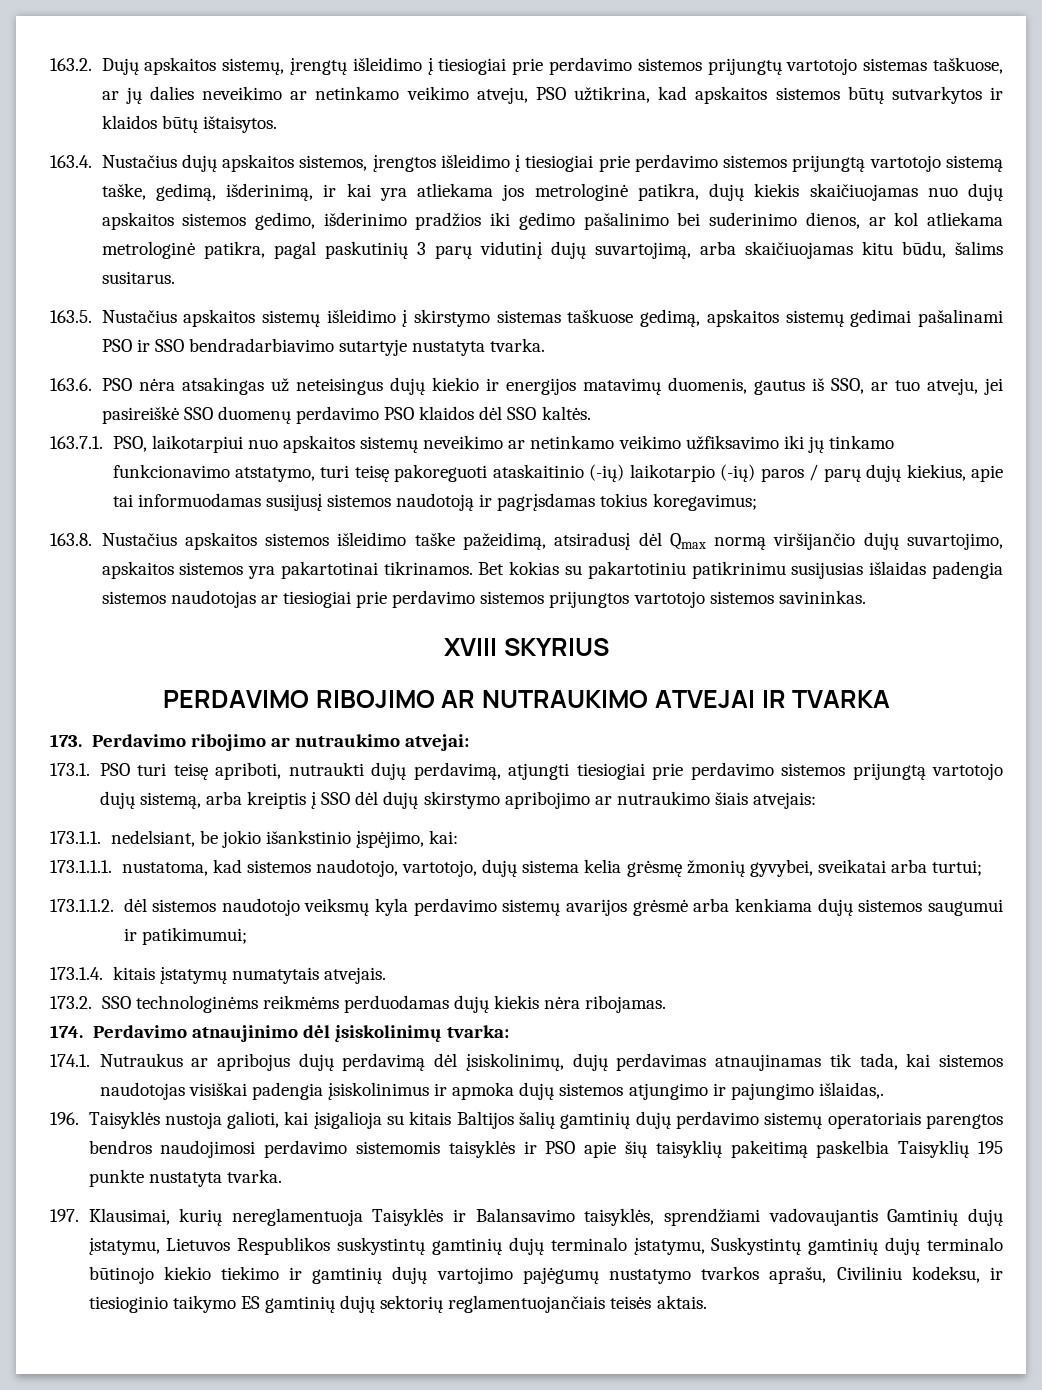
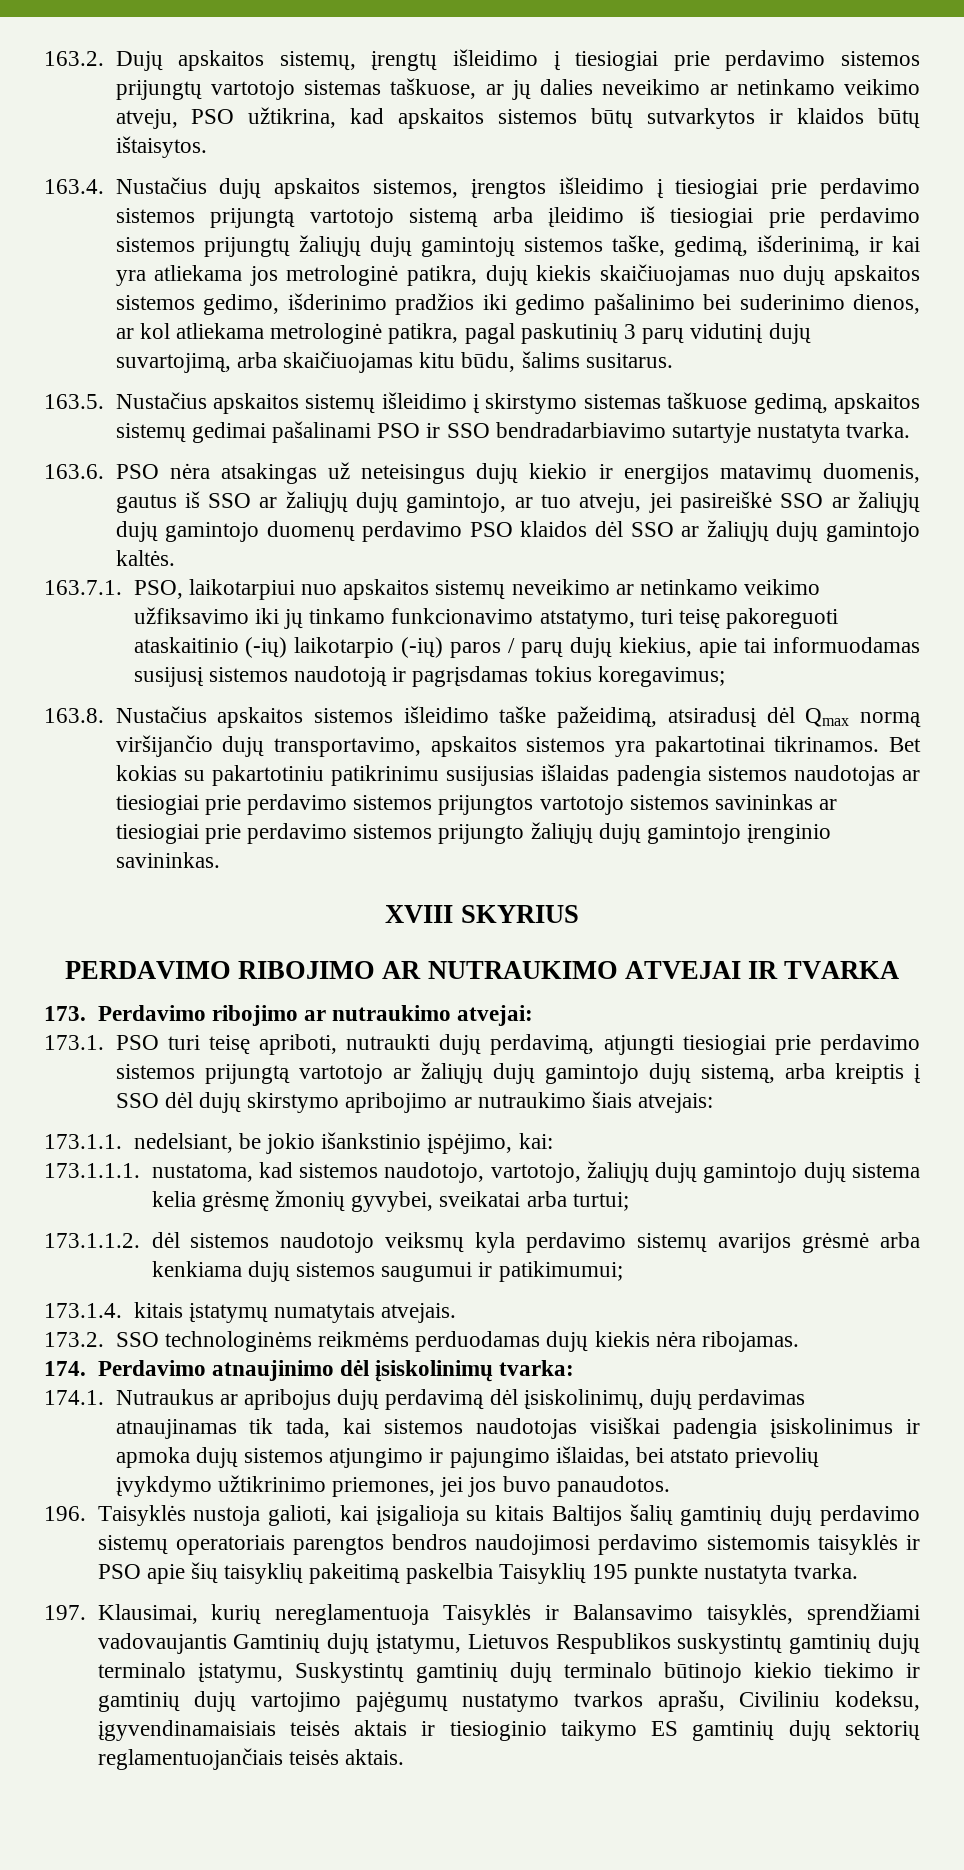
- 163.4. Nustačius dujų apskaitos sistemos, įrengtos išleidimo į tiesiogiai prie perdavimo sistemos prijungtą vartotojo sistemą taške, gedimą, išderinimą, ir kai yra atliekama jos metrologinė patikra, dujų kiekis skaičiuojamas nuo dujų apskaitos sistemos gedimo, išderinimo pradžios iki gedimo pašalinimo bei suderinimo dienos, ar kol atliekama metrologinė patikra, pagal paskutinių 3 parų vidutinį dujų suvartojimą, arba skaičiuojamas kitu būdu, šalims susitarus.
+ 163.4. Nustačius dujų apskaitos sistemos, įrengtos išleidimo į tiesiogiai prie perdavimo sistemos prijungtą vartotojo sistemą arba įleidimo iš tiesiogiai prie perdavimo sistemos prijungtų žaliųjų dujų gamintojų sistemos taške, gedimą, išderinimą, ir kai yra atliekama jos metrologinė patikra, dujų kiekis skaičiuojamas nuo dujų apskaitos sistemos gedimo, išderinimo pradžios iki gedimo pašalinimo bei suderinimo dienos, ar kol atliekama metrologinė patikra, pagal paskutinių 3 parų vidutinį dujų suvartojimą, arba skaičiuojamas kitu būdu, šalims susitarus.
- 163.6. PSO nėra atsakingas už neteisingus dujų kiekio ir energijos matavimų duomenis, gautus iš SSO, ar tuo atveju, jei pasireiškė SSO duomenų perdavimo PSO klaidos dėl SSO kaltės.
+ 163.6. PSO nėra atsakingas už neteisingus dujų kiekio ir energijos matavimų duomenis, gautus iš SSO ar žaliųjų dujų gamintojo, ar tuo atveju, jei pasireiškė SSO ar žaliųjų dujų gamintojo duomenų perdavimo PSO klaidos dėl SSO ar žaliųjų dujų gamintojo kaltės.
- 163.8. Nustačius apskaitos sistemos išleidimo taške pažeidimą, atsiradusį dėl Qmax normą viršijančio dujų suvartojimo, apskaitos sistemos yra pakartotinai tikrinamos.
+ 163.8. Nustačius apskaitos sistemos išleidimo taške pažeidimą, atsiradusį dėl Qmax normą viršijančio dujų transportavimo, apskaitos sistemos yra pakartotinai tikrinamos.
- Bet kokias su pakartotiniu patikrinimu susijusias išlaidas padengia sistemos naudotojas ar tiesiogiai prie perdavimo sistemos prijungtos vartotojo sistemos savininkas.
+ Bet kokias su pakartotiniu patikrinimu susijusias išlaidas padengia sistemos naudotojas ar tiesiogiai prie perdavimo sistemos prijungtos vartotojo sistemos savininkas ar tiesiogiai prie perdavimo sistemos prijungto žaliųjų dujų gamintojo įrenginio savininkas.
- 173.1. PSO turi teisę apriboti, nutraukti dujų perdavimą, atjungti tiesiogiai prie perdavimo sistemos prijungtą vartotojo dujų sistemą, arba kreiptis į SSO dėl dujų skirstymo apribojimo ar nutraukimo šiais atvejais:
+ 173.1. PSO turi teisę apriboti, nutraukti dujų perdavimą, atjungti tiesiogiai prie perdavimo sistemos prijungtą vartotojo ar žaliųjų dujų gamintojo dujų sistemą, arba kreiptis į SSO dėl dujų skirstymo apribojimo ar nutraukimo šiais atvejais:
- 173.1.1.1. nustatoma, kad sistemos naudotojo, vartotojo, dujų sistema kelia grėsmę žmonių gyvybei, sveikatai arba turtui;
+ 173.1.1.1. nustatoma, kad sistemos naudotojo, vartotojo, žaliųjų dujų gamintojo dujų sistema kelia grėsmę žmonių gyvybei, sveikatai arba turtui;
- 174.1. Nutraukus ar apribojus dujų perdavimą dėl įsiskolinimų, dujų perdavimas atnaujinamas tik tada, kai sistemos naudotojas visiškai padengia įsiskolinimus ir apmoka dujų sistemos atjungimo ir pajungimo išlaidas,.
+ 174.1. Nutraukus ar apribojus dujų perdavimą dėl įsiskolinimų, dujų perdavimas atnaujinamas tik tada, kai sistemos naudotojas visiškai padengia įsiskolinimus ir apmoka dujų sistemos atjungimo ir pajungimo išlaidas, bei atstato prievolių įvykdymo užtikrinimo priemones, jei jos buvo panaudotos.
- 197. Klausimai, kurių nereglamentuoja Taisyklės ir Balansavimo taisyklės, sprendžiami vadovaujantis Gamtinių dujų įstatymu, Lietuvos Respublikos suskystintų gamtinių dujų terminalo įstatymu, Suskystintų gamtinių dujų terminalo būtinojo kiekio tiekimo ir gamtinių dujų vartojimo pajėgumų nustatymo tvarkos aprašu, Civiliniu kodeksu, ir tiesioginio taikymo ES gamtinių dujų sektorių reglamentuojančiais teisės aktais.
+ 197. Klausimai, kurių nereglamentuoja Taisyklės ir Balansavimo taisyklės, sprendžiami vadovaujantis Gamtinių dujų įstatymu, Lietuvos Respublikos suskystintų gamtinių dujų terminalo įstatymu, Suskystintų gamtinių dujų terminalo būtinojo kiekio tiekimo ir gamtinių dujų vartojimo pajėgumų nustatymo tvarkos aprašu, Civiliniu kodeksu, įgyvendinamaisiais teisės aktais ir tiesioginio taikymo ES gamtinių dujų sektorių reglamentuojančiais teisės aktais.

